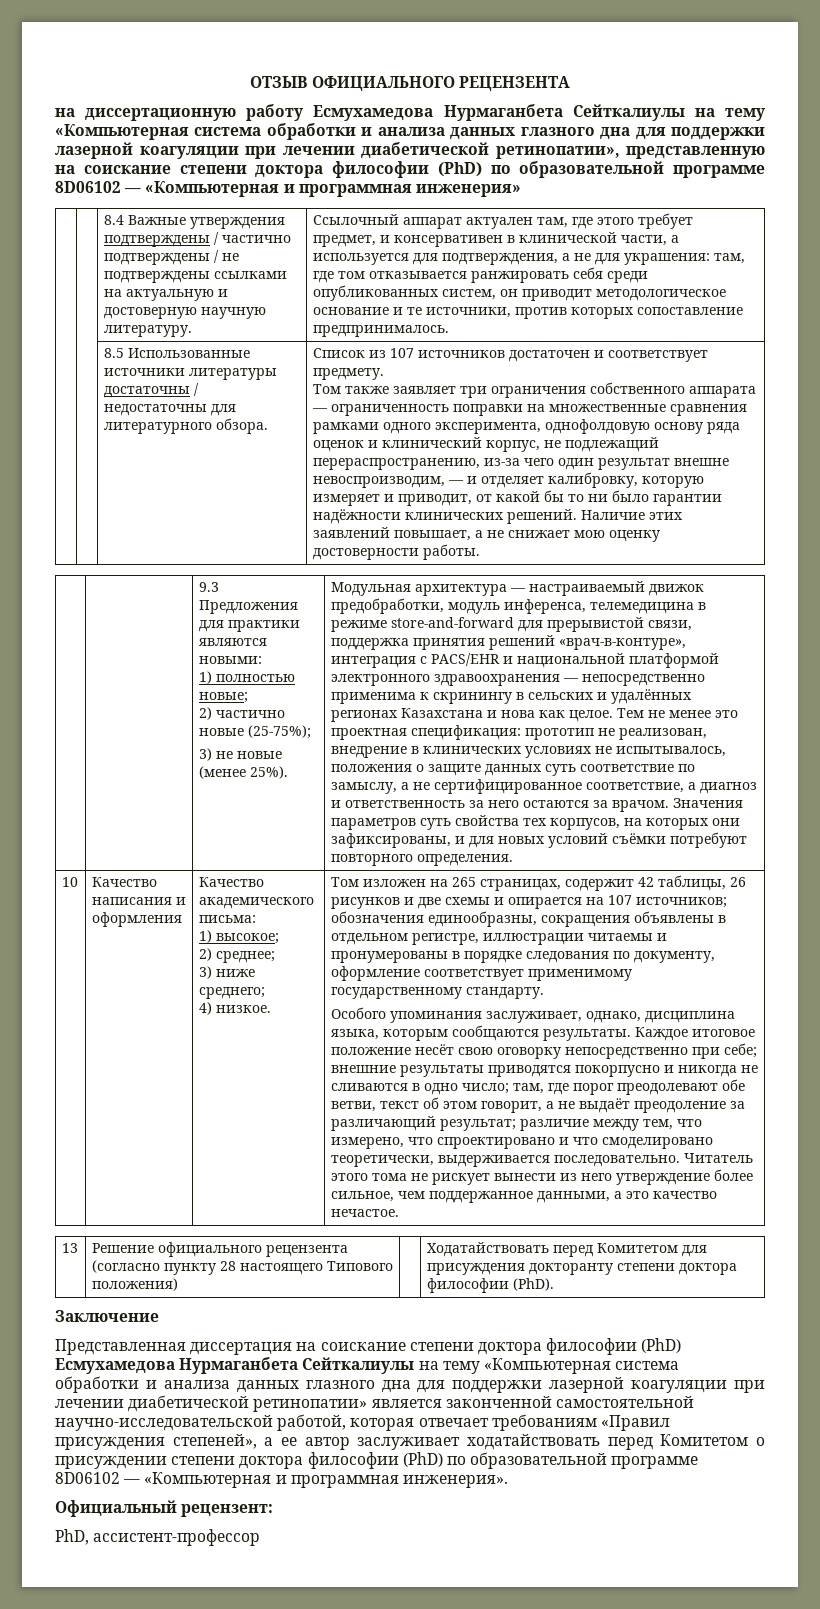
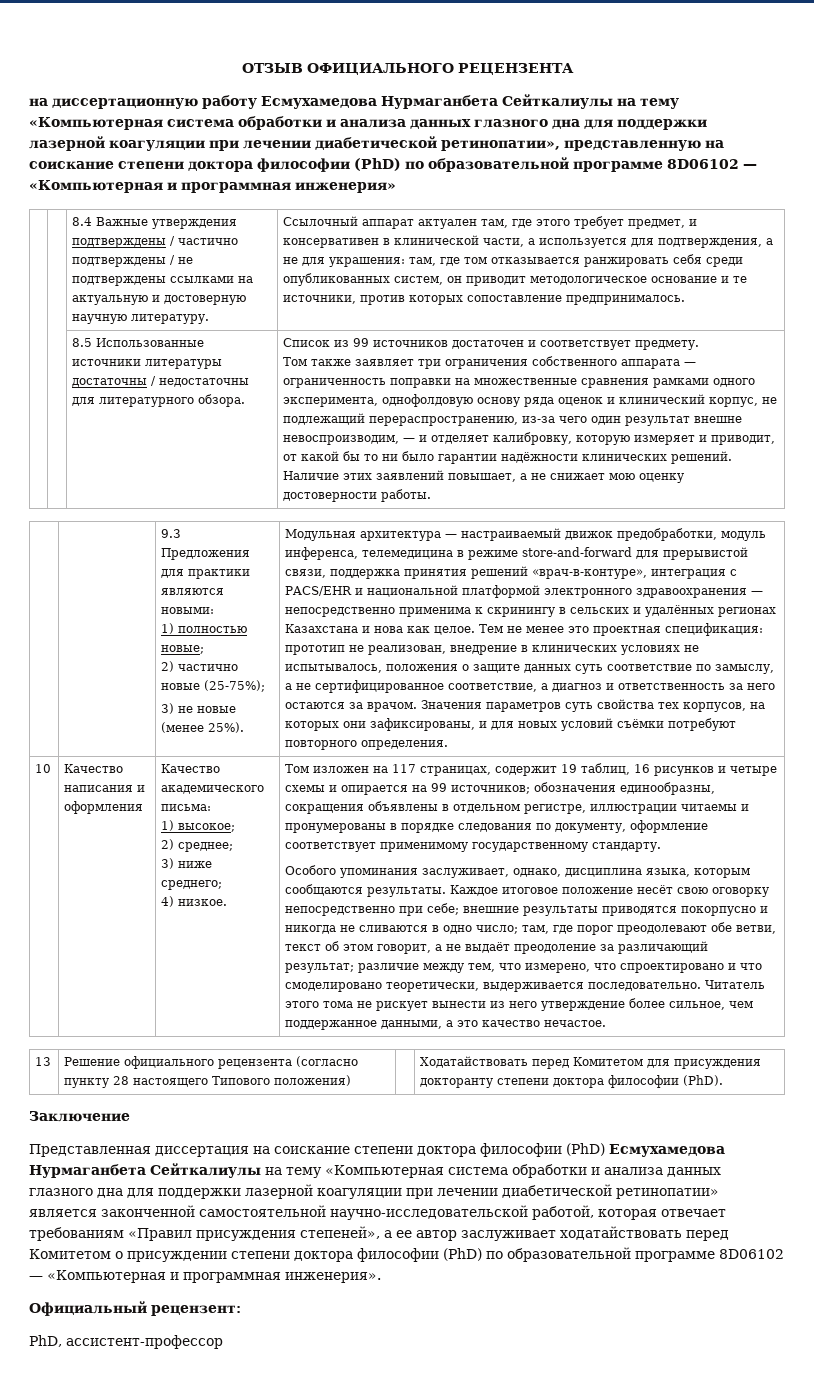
- Список из 107 источников достаточен и соответствует предмету.
+ Список из 99 источников достаточен и соответствует предмету.
- Том изложен на 265 страницах, содержит 42 таблицы, 26 рисунков и две схемы и опирается на 107 источников; обозначения единообразны, сокращения объявлены в отдельном регистре, иллюстрации читаемы и пронумерованы в порядке следования по документу, оформление соответствует применимому государственному стандарту.
+ Том изложен на 117 страницах, содержит 19 таблиц, 16 рисунков и четыре схемы и опирается на 99 источников; обозначения единообразны, сокращения объявлены в отдельном регистре, иллюстрации читаемы и пронумерованы в порядке следования по документу, оформление соответствует применимому государственному стандарту.

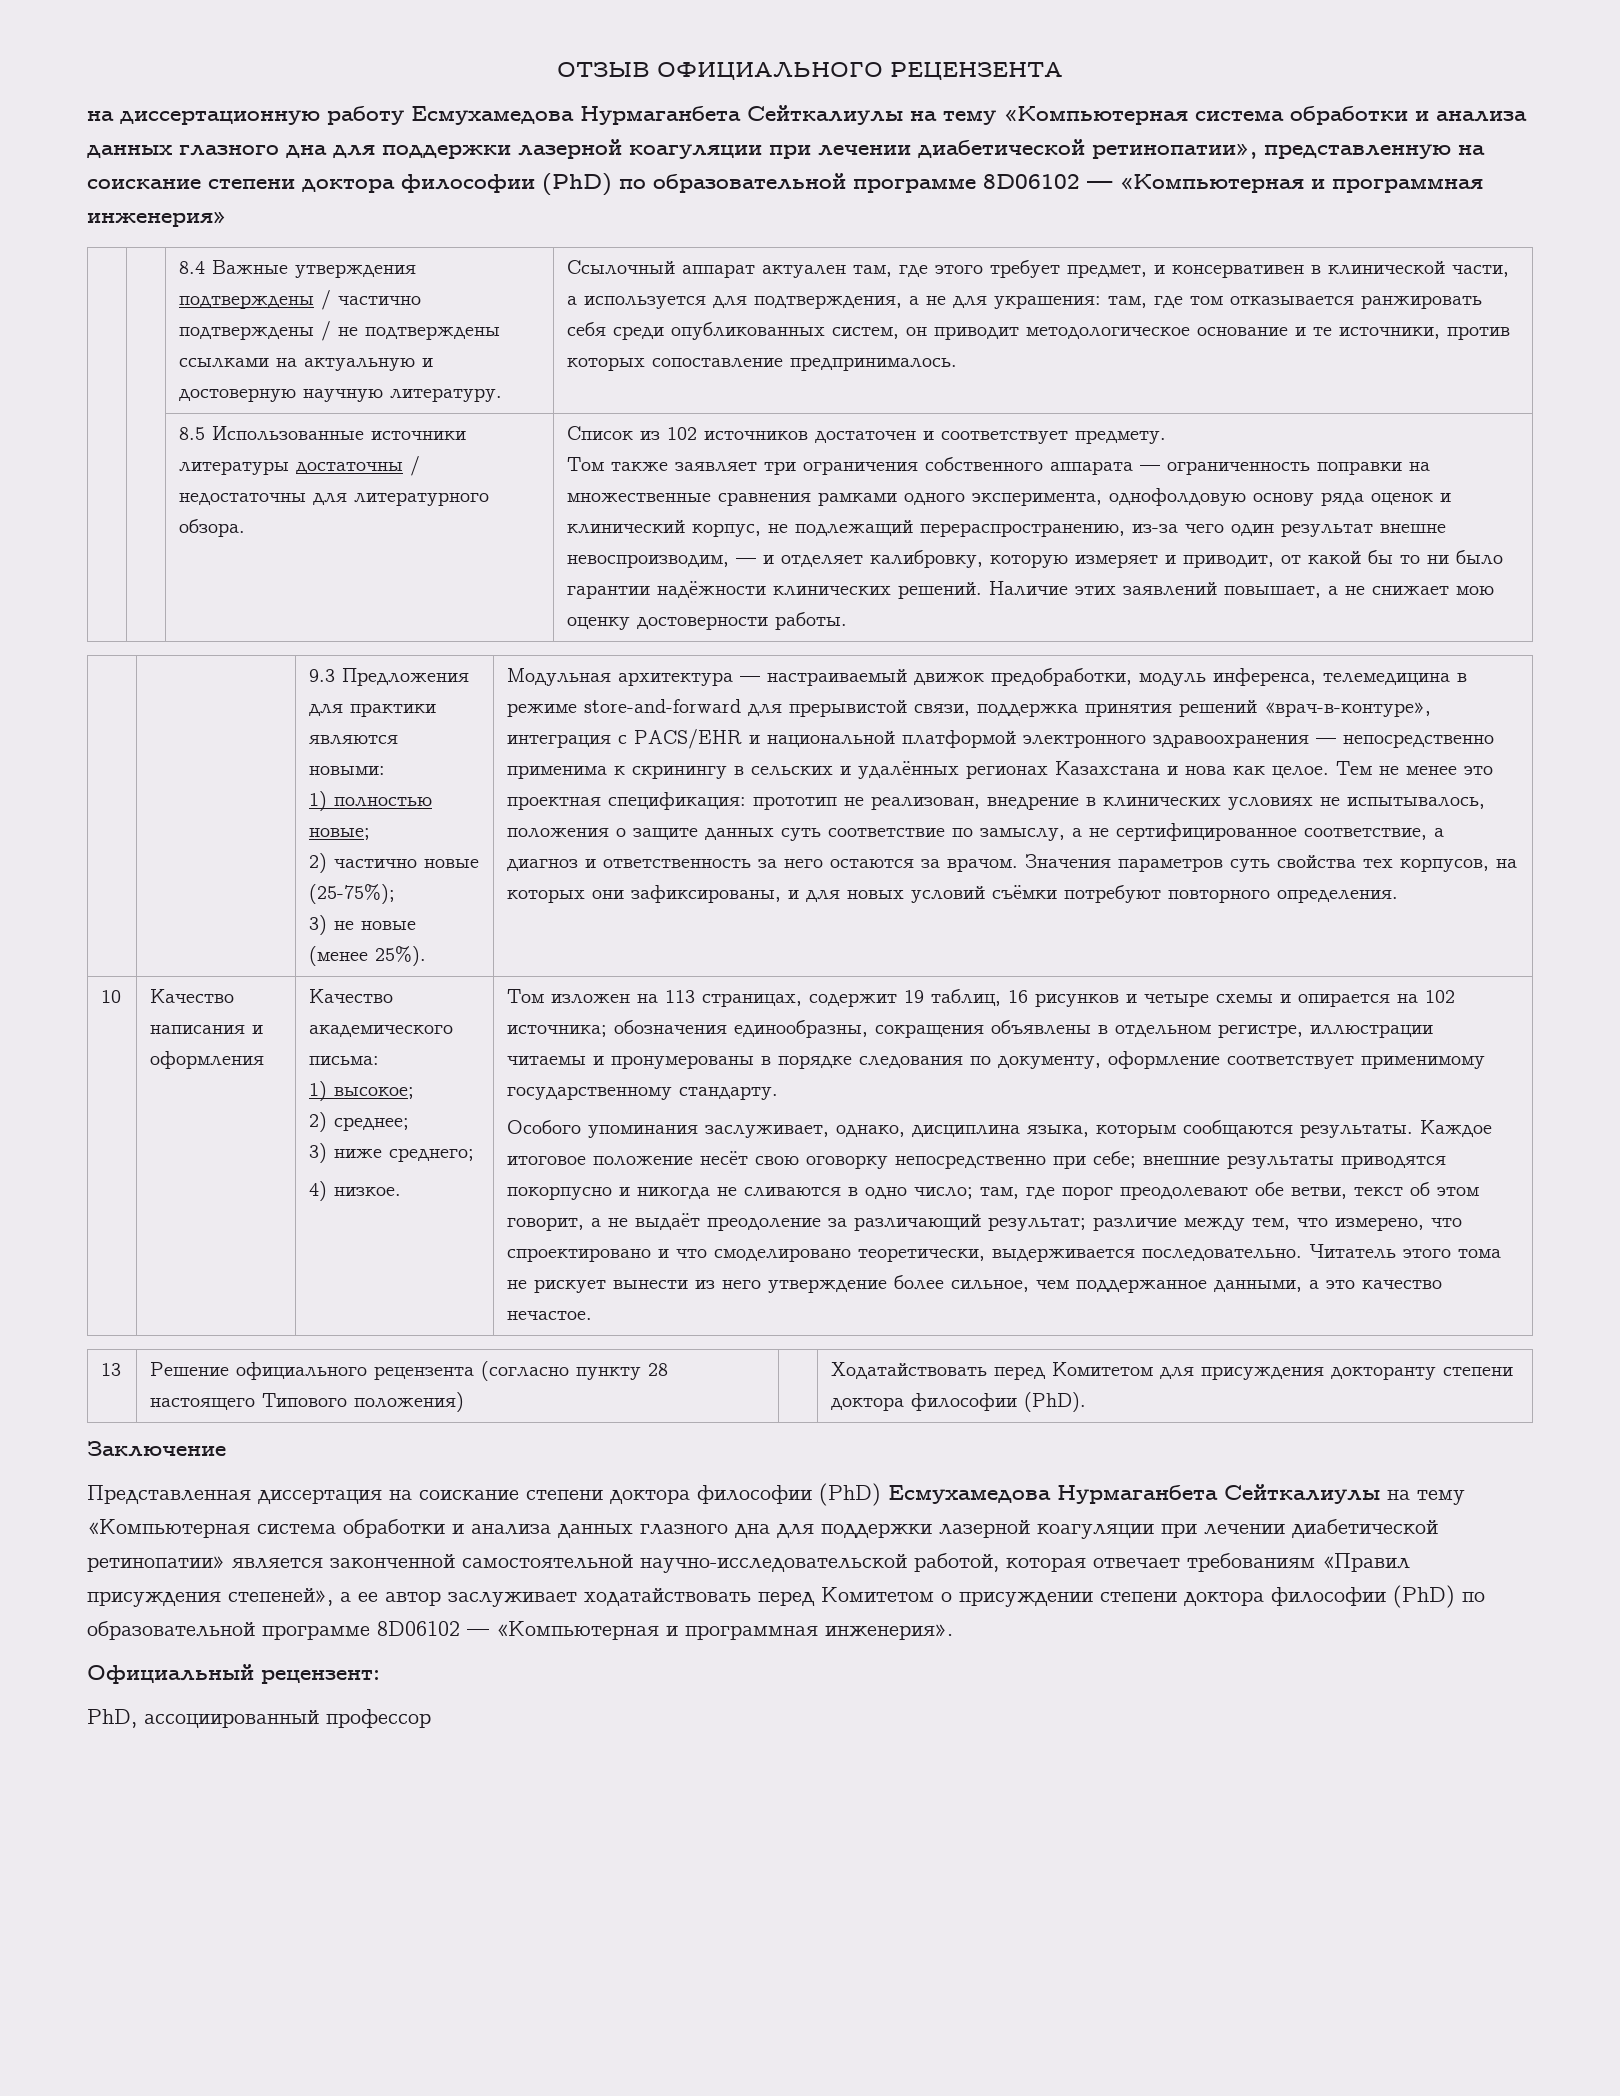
- Список из 99 источников достаточен и соответствует предмету.
+ Список из 102 источников достаточен и соответствует предмету.
- Том изложен на 117 страницах, содержит 19 таблиц, 16 рисунков и четыре схемы и опирается на 99 источников; обозначения единообразны, сокращения объявлены в отдельном регистре, иллюстрации читаемы и пронумерованы в порядке следования по документу, оформление соответствует применимому государственному стандарту.
+ Том изложен на 113 страницах, содержит 19 таблиц, 16 рисунков и четыре схемы и опирается на 102 источника; обозначения единообразны, сокращения объявлены в отдельном регистре, иллюстрации читаемы и пронумерованы в порядке следования по документу, оформление соответствует применимому государственному стандарту.
- PhD, ассистент-профессор
+ PhD, ассоциированный профессор

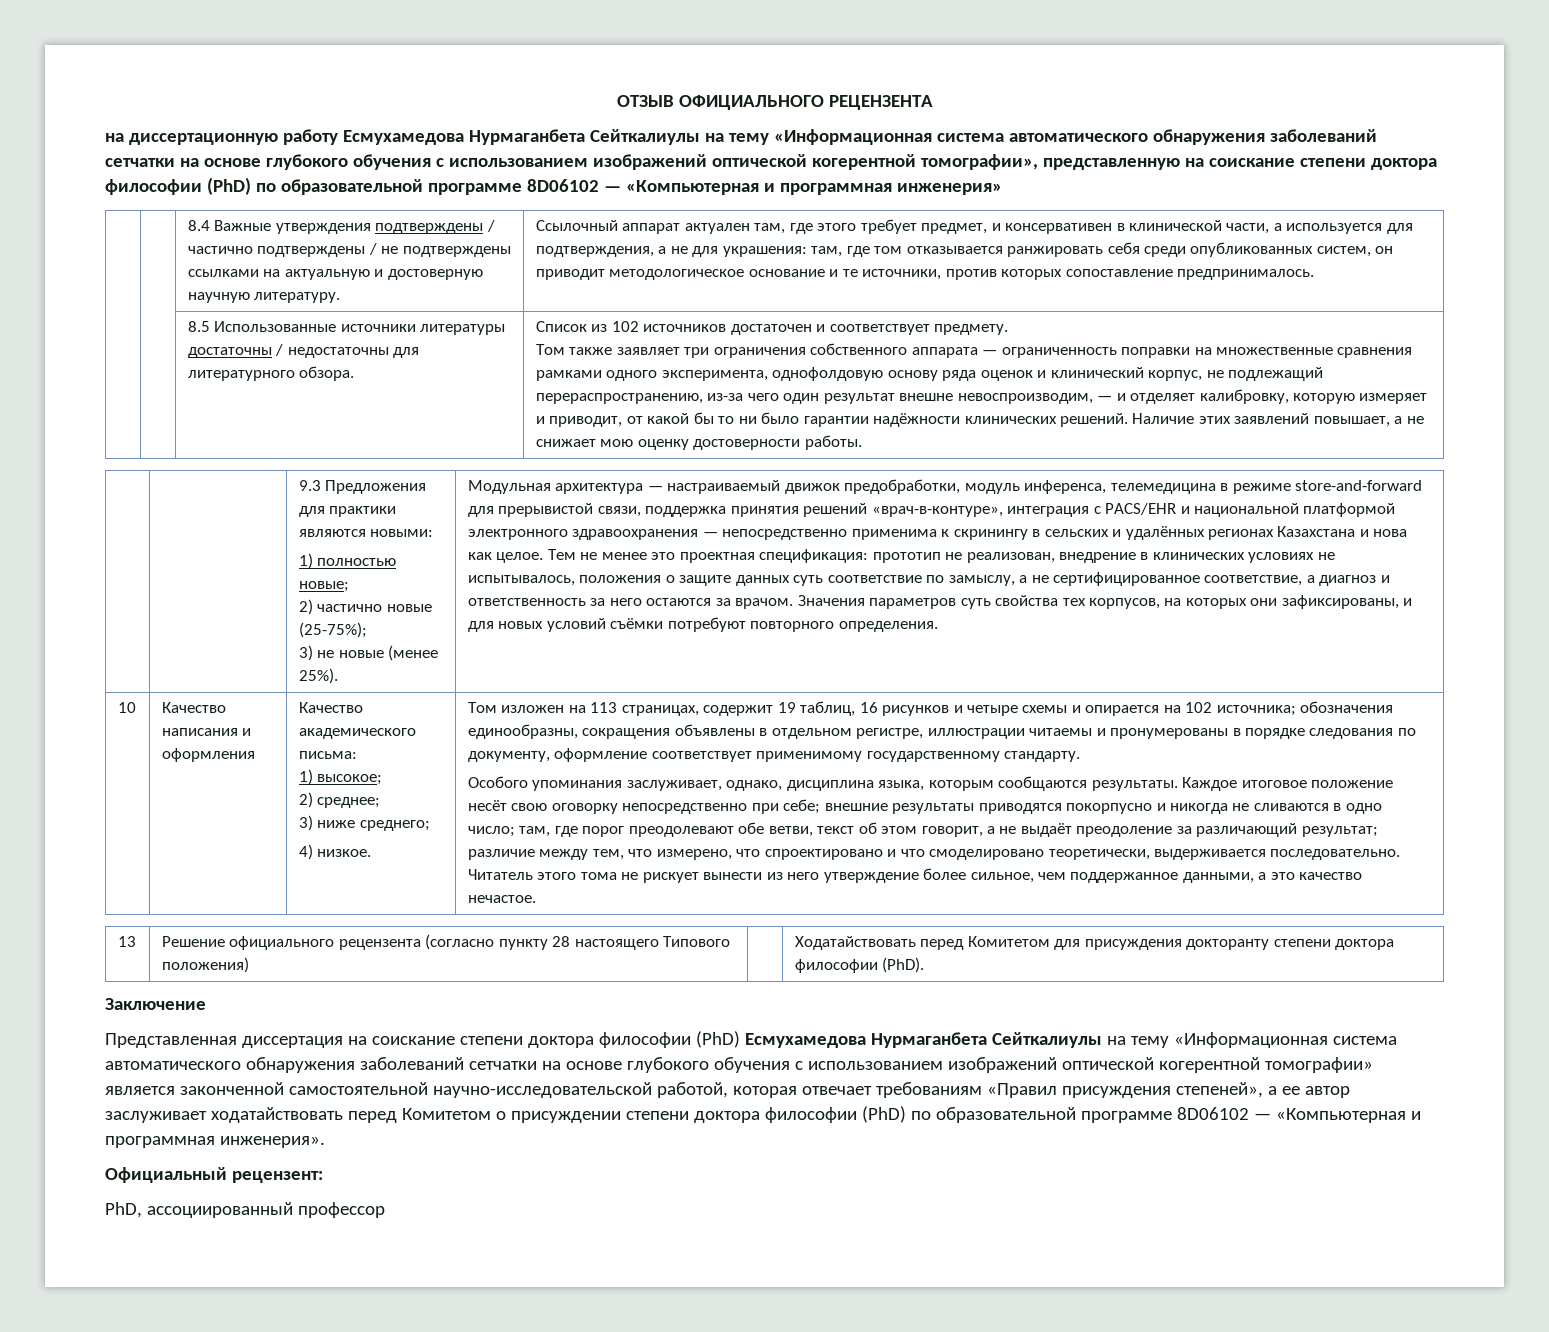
- на диссертационную работу Есмухамедова Нурмаганбета Сейткалиулы на тему «Компьютерная система обработки и анализа данных глазного дна для поддержки лазерной коагуляции при лечении диабетической ретинопатии», представленную на соискание степени доктора философии (PhD) по образовательной программе 8D06102 — «Компьютерная и программная инженерия»
+ на диссертационную работу Есмухамедова Нурмаганбета Сейткалиулы на тему «Информационная система автоматического обнаружения заболеваний сетчатки на основе глубокого обучения с использованием изображений оптической когерентной томографии», представленную на соискание степени доктора философии (PhD) по образовательной программе 8D06102 — «Компьютерная и программная инженерия»
- Представленная диссертация на соискание степени доктора философии (PhD) Есмухамедова Нурмаганбета Сейткалиулы на тему «Компьютерная система обработки и анализа данных глазного дна для поддержки лазерной коагуляции при лечении диабетической ретинопатии» является законченной самостоятельной научно-исследовательской работой, которая отвечает требованиям «Правил присуждения степеней», а ее автор заслуживает ходатайствовать перед Комитетом о присуждении степени доктора философии (PhD) по образовательной программе 8D06102 — «Компьютерная и программная инженерия».
+ Представленная диссертация на соискание степени доктора философии (PhD) Есмухамедова Нурмаганбета Сейткалиулы на тему «Информационная система автоматического обнаружения заболеваний сетчатки на основе глубокого обучения с использованием изображений оптической когерентной томографии» является законченной самостоятельной научно-исследовательской работой, которая отвечает требованиям «Правил присуждения степеней», а ее автор заслуживает ходатайствовать перед Комитетом о присуждении степени доктора философии (PhD) по образовательной программе 8D06102 — «Компьютерная и программная инженерия».

